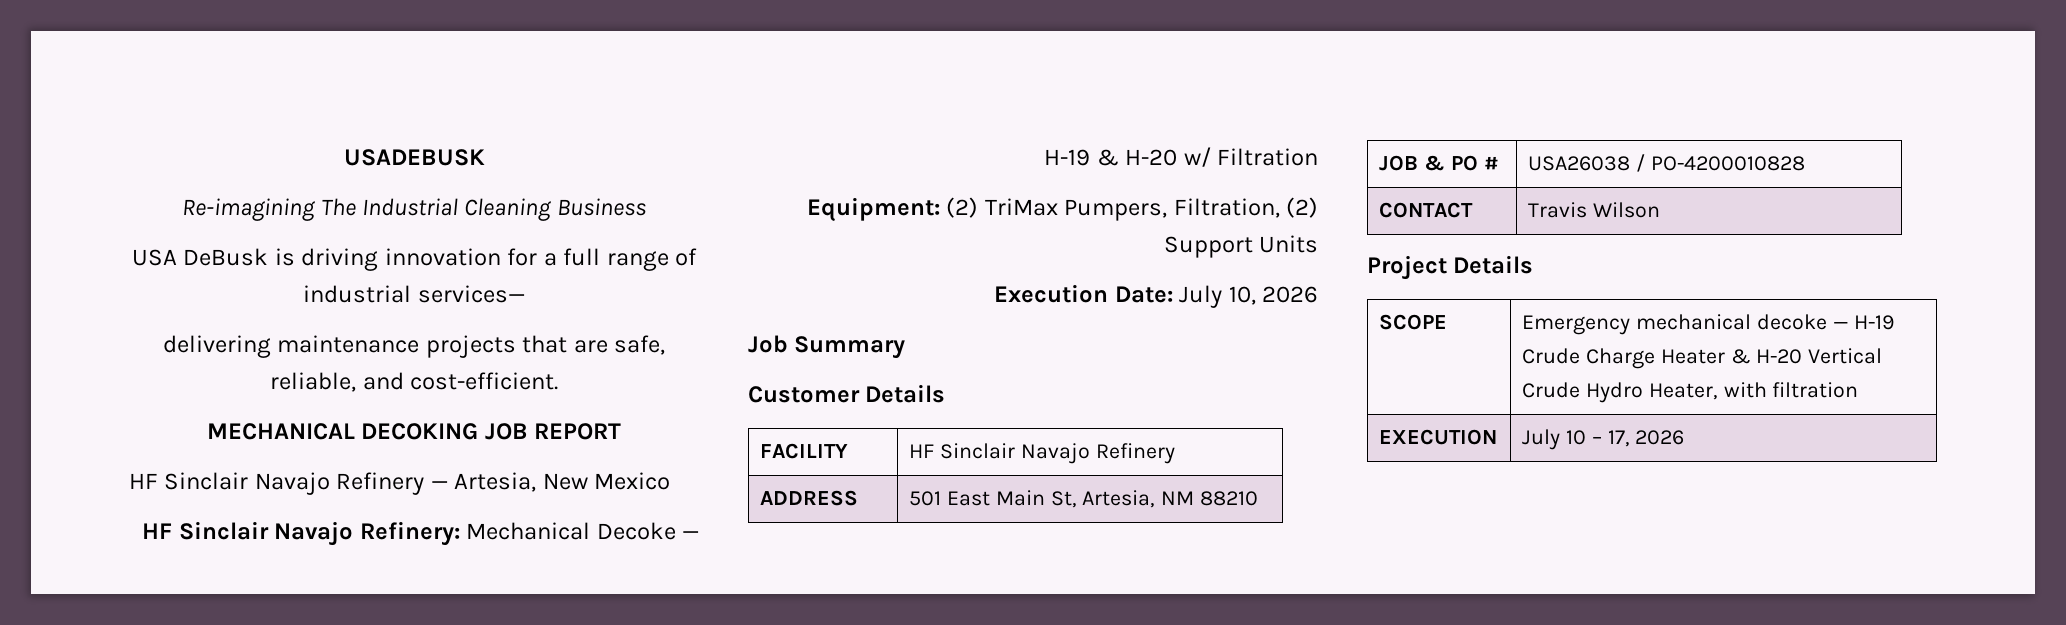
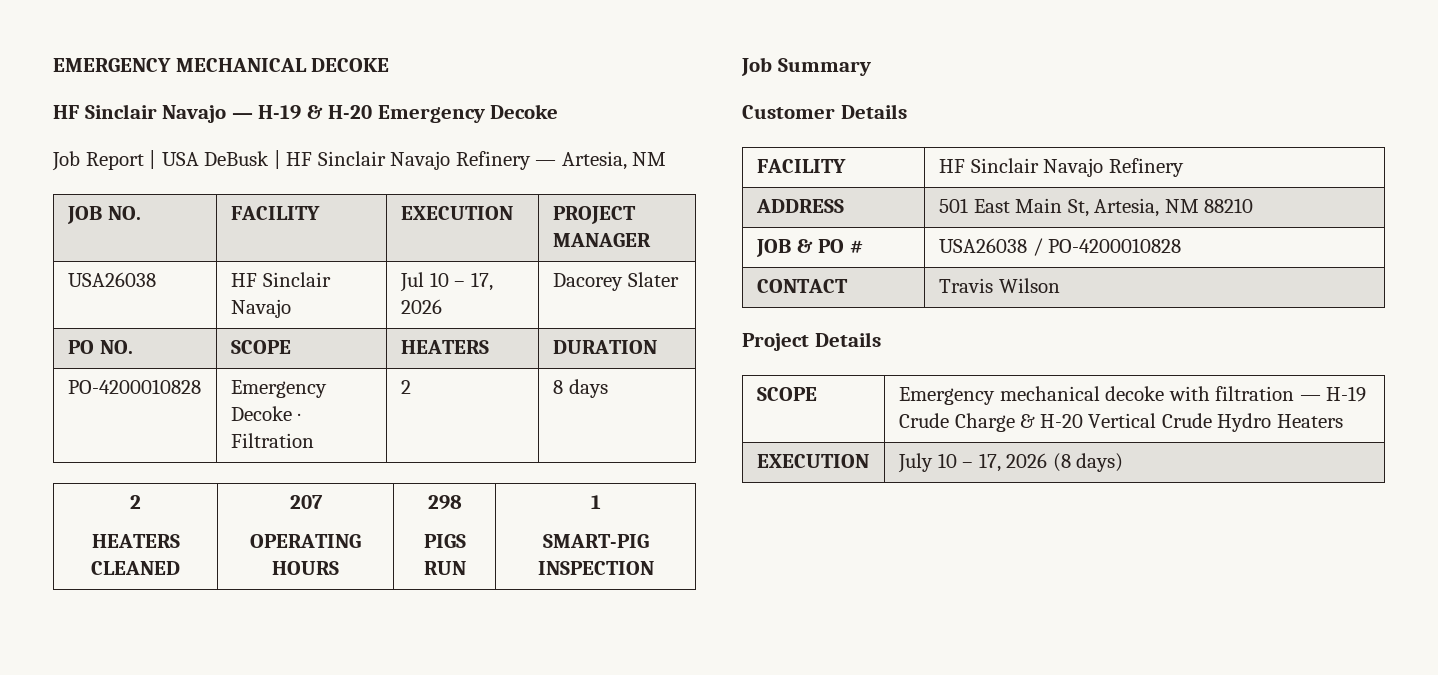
- USADEBUSK
- Re-imagining The Industrial Cleaning Business
- USA DeBusk is driving innovation for a full range of industrial services—
- delivering maintenance projects that are safe, reliable, and cost-efficient.
- MECHANICAL DECOKING JOB REPORT
- HF Sinclair Navajo Refinery — Artesia, New Mexico
- HF Sinclair Navajo Refinery: Mechanical Decoke — H-19 & H-20 w/ Filtration
- Equipment: (2) TriMax Pumpers, Filtration, (2) Support Units
- Execution Date: July 10, 2026
+ EMERGENCY MECHANICAL DECOKE
+ HF Sinclair Navajo — H-19 & H-20 Emergency Decoke
+ Job Report | USA DeBusk | HF Sinclair Navajo Refinery — Artesia, NM
+ JOB NO. | FACILITY | EXECUTION | PROJECT MANAGER
+ USA26038 | HF Sinclair Navajo | Jul 10 – 17, 2026 | Dacorey Slater
+ PO NO. | SCOPE | HEATERS | DURATION
+ PO-4200010828 | Emergency Decoke · Filtration | 2 | 8 days
+ 2
+ HEATERS CLEANED | 207
+ OPERATING HOURS | 298
+ PIGS RUN | 1
+ SMART-PIG INSPECTION
- SCOPE | Emergency mechanical decoke — H-19 Crude Charge Heater & H-20 Vertical Crude Hydro Heater, with filtration
+ SCOPE | Emergency mechanical decoke with filtration — H-19 Crude Charge & H-20 Vertical Crude Hydro Heaters
- EXECUTION | July 10 – 17, 2026
+ EXECUTION | July 10 – 17, 2026 (8 days)

